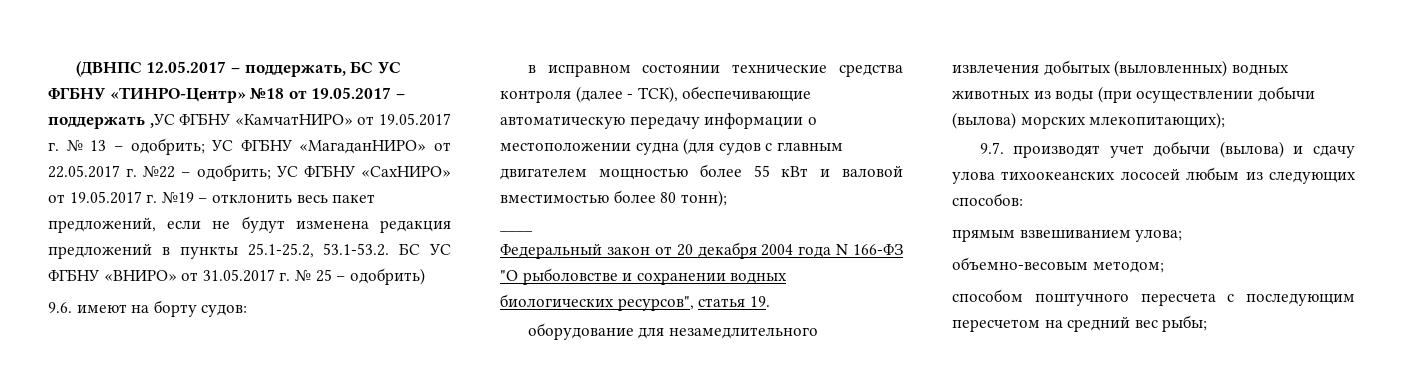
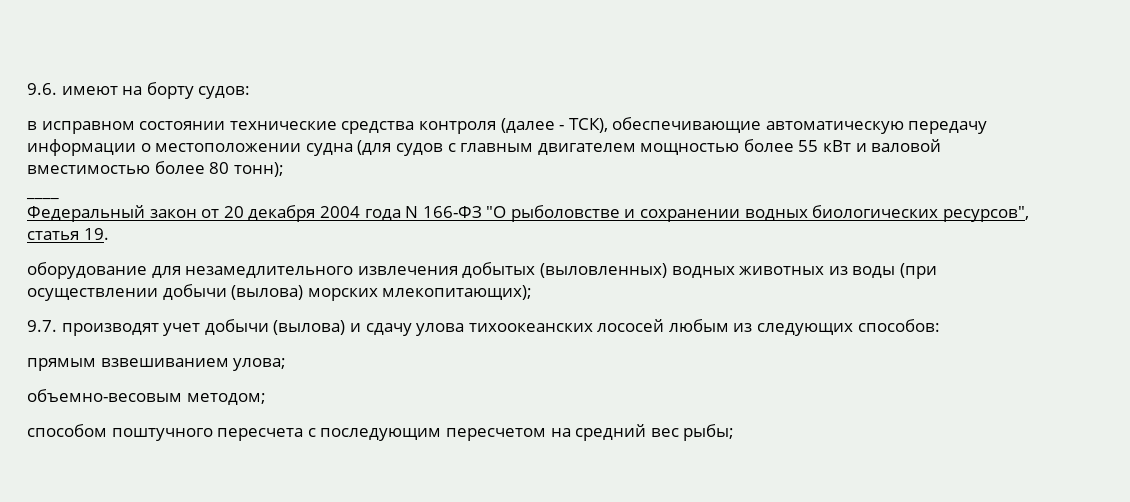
- (ДВНПС 12.05.2017 – поддержать, БС УС ФГБНУ «ТИНРО-Центр» №18 от 19.05.2017 – поддержать ,УС ФГБНУ «КамчатНИРО» от 19.05.2017 г. № 13 – одобрить; УС ФГБНУ «МагаданНИРО» от 22.05.2017 г. №22 – одобрить; УС ФГБНУ «СахНИРО» от 19.05.2017 г. №19 – отклонить весь пакет предложений, если не будут изменена редакция предложений в пункты 25.1-25.2, 53.1-53.2. БС УС ФГБНУ «ВНИРО» от 31.05.2017 г. № 25 – одобрить)

